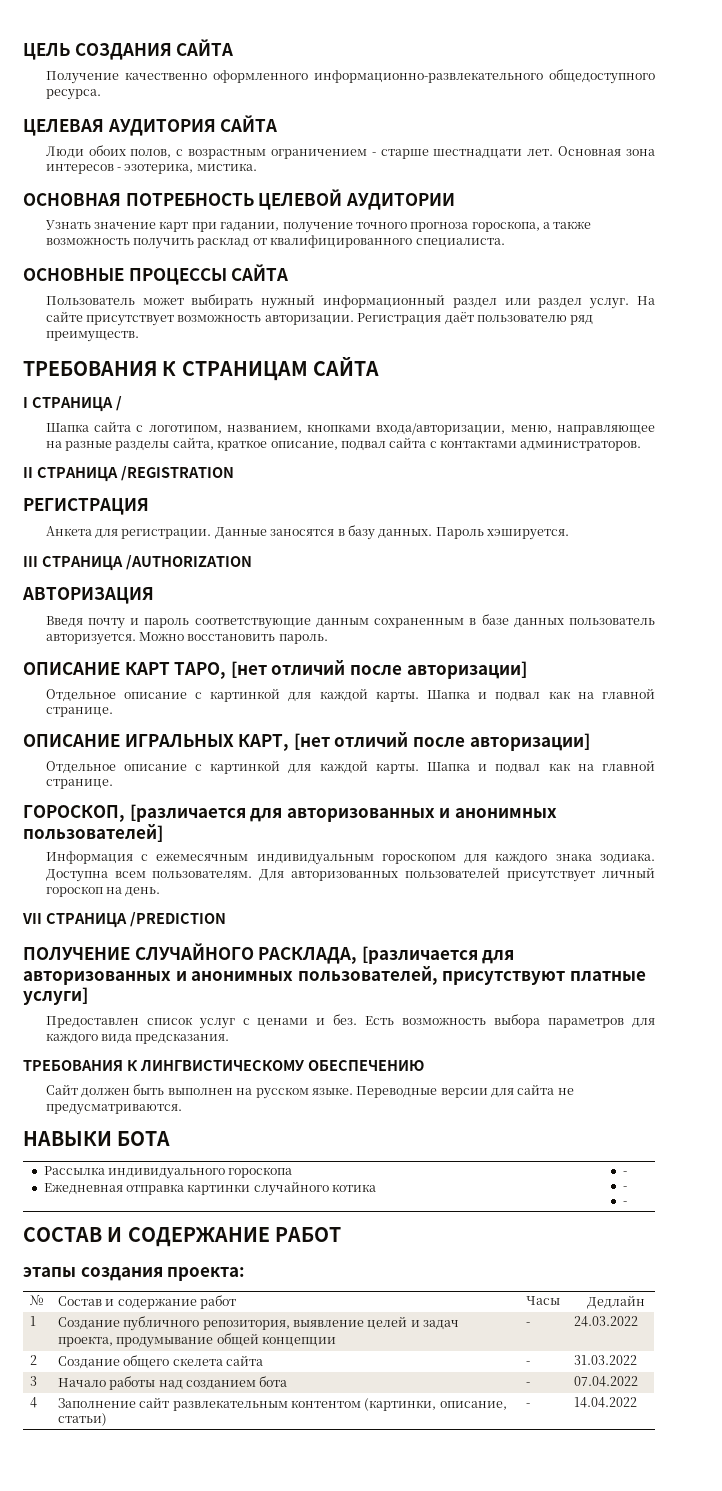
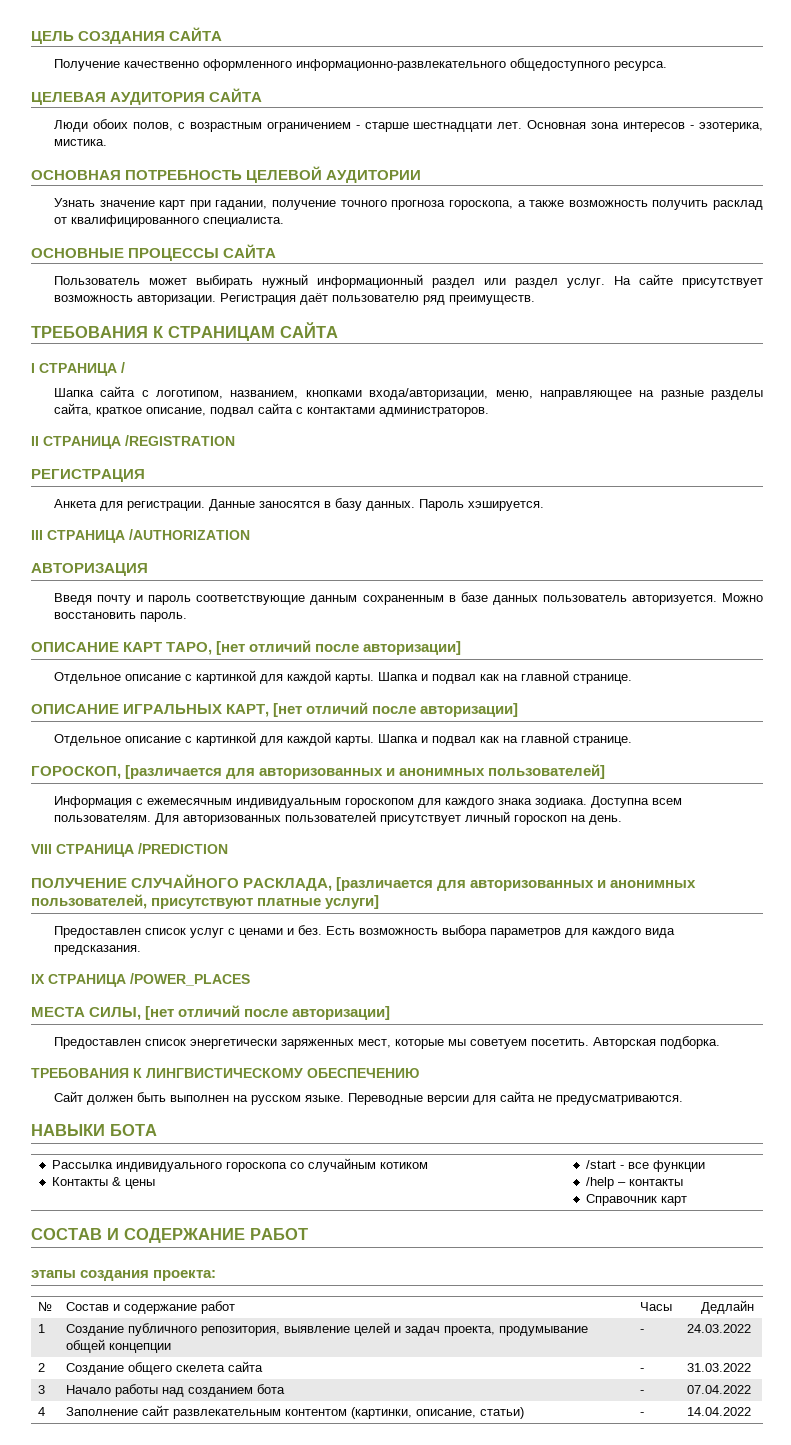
- VII СТРАНИЦА /PREDICTION
+ VIII СТРАНИЦА /PREDICTION
+ IX СТРАНИЦА /POWER_PLACES
+ МЕСТА СИЛЫ, [нет отличий после авторизации]
+ Предоставлен список энергетически заряженных мест, которые мы советуем посетить. Авторская подборка.
- Рассылка индивидуального гороскопа
- Ежедневная отправка картинки случайного котика | -
- -
- -
+ Рассылка индивидуального гороскопа со случайным котиком
+ Контакты & цены | /start - все функции
+ /help – контакты
+ Справочник карт

